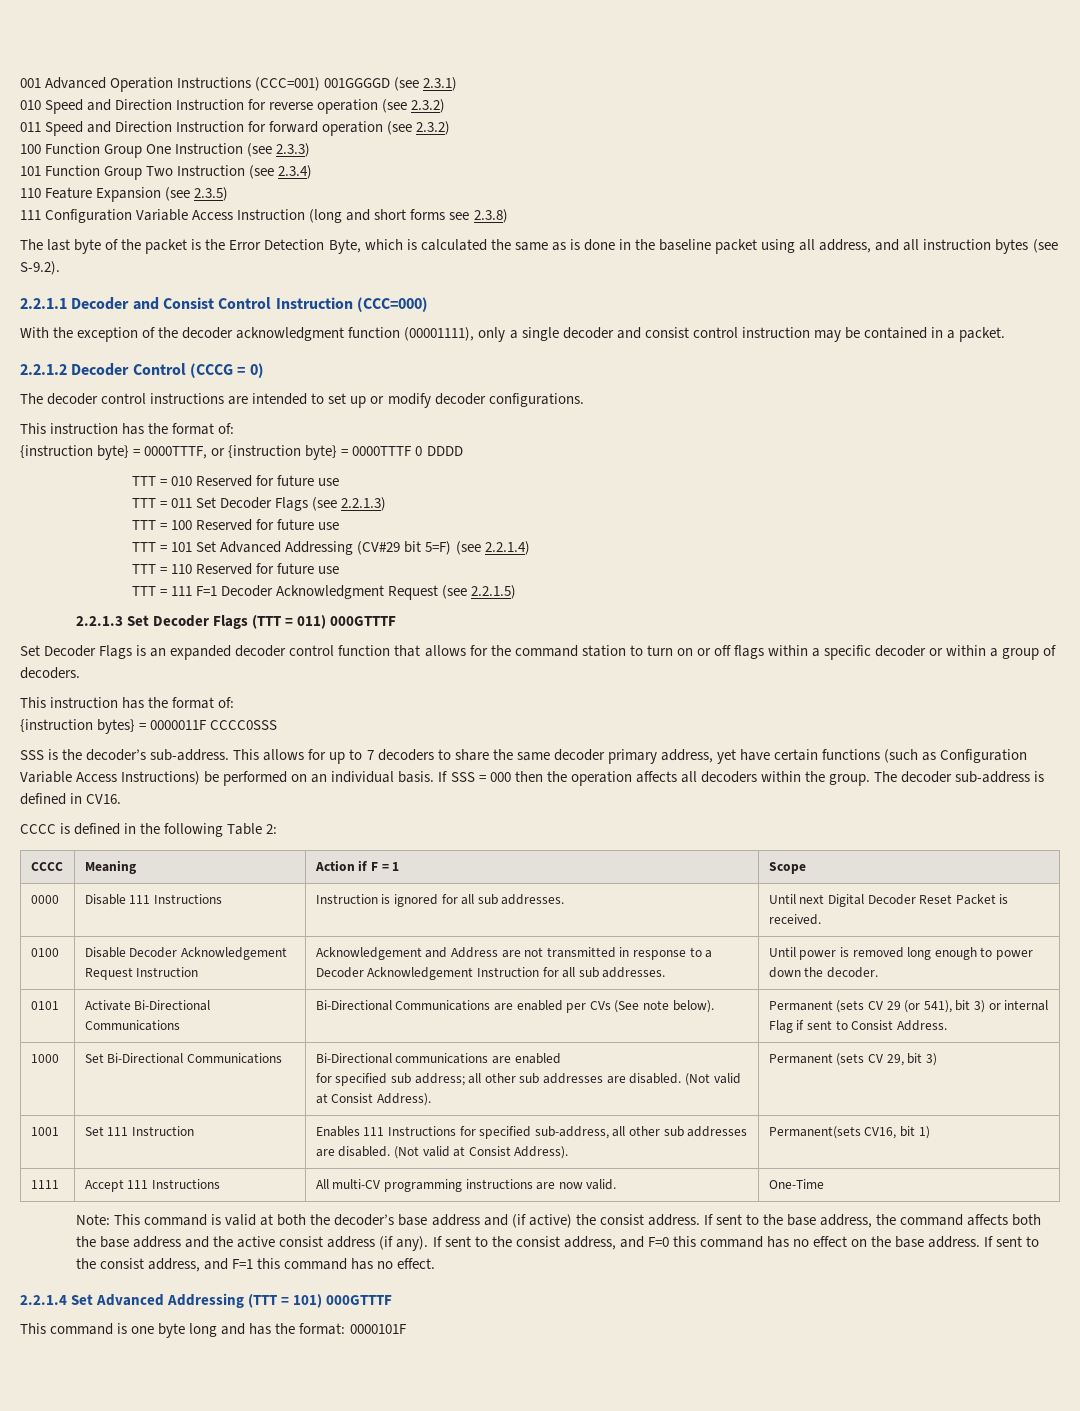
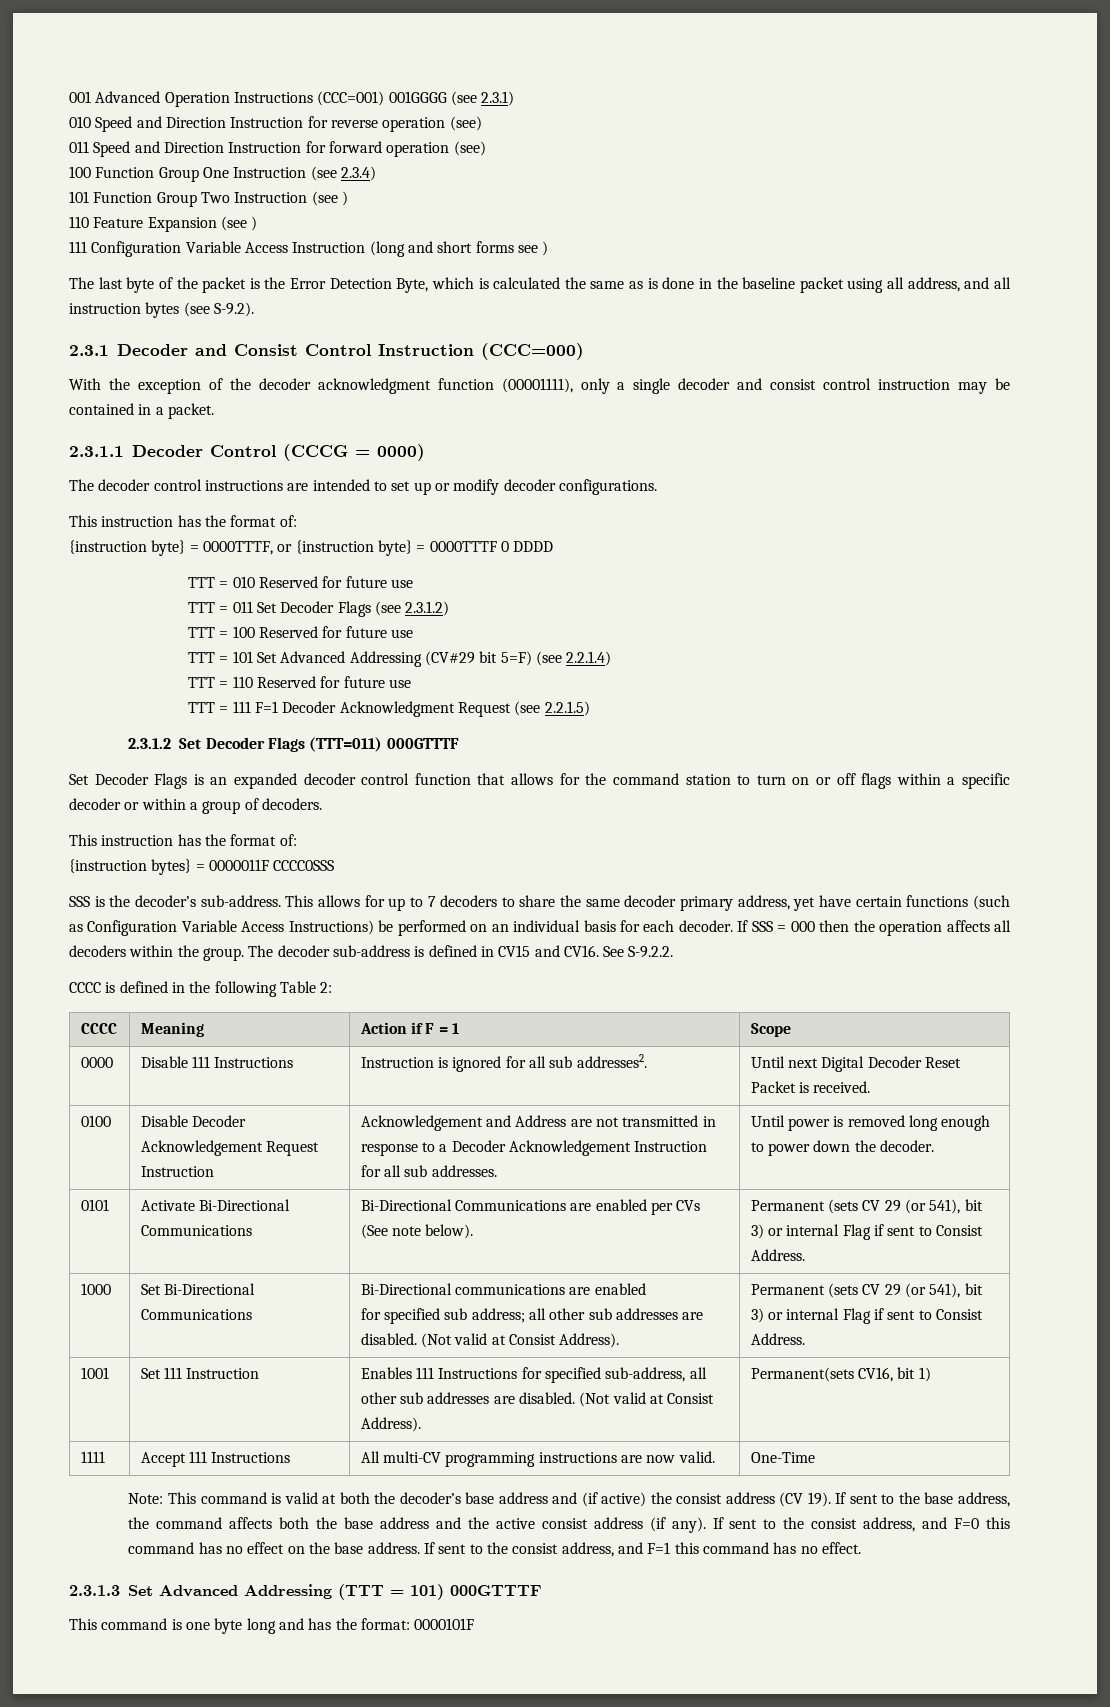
- 001 Advanced Operation Instructions (CCC=001) 001GGGGD (see 2.3.1)
+ 001 Advanced Operation Instructions (CCC=001) 001GGGG (see 2.3.1)
- 010 Speed and Direction Instruction for reverse operation (see 2.3.2)
+ 010 Speed and Direction Instruction for reverse operation (see)
- 011 Speed and Direction Instruction for forward operation (see 2.3.2)
+ 011 Speed and Direction Instruction for forward operation (see)
- 100 Function Group One Instruction (see 2.3.3)
+ 100 Function Group One Instruction (see 2.3.4)
- 101 Function Group Two Instruction (see 2.3.4)
+ 101 Function Group Two Instruction (see )
- 110 Feature Expansion (see 2.3.5)
+ 110 Feature Expansion (see )
- 111 Configuration Variable Access Instruction (long and short forms see 2.3.8)
+ 111 Configuration Variable Access Instruction (long and short forms see )
- 2.2.1.1 Decoder and Consist Control Instruction (CCC=000)
+ 2.3.1 Decoder and Consist Control Instruction (CCC=000)
- 2.2.1.2 Decoder Control (CCCG = 0)
+ 2.3.1.1 Decoder Control (CCCG = 0000)
- TTT = 011 Set Decoder Flags (see 2.2.1.3)
+ TTT = 011 Set Decoder Flags (see 2.3.1.2)
- 2.2.1.3 Set Decoder Flags (TTT = 011) 000GTTTF
+ 2.3.1.2 Set Decoder Flags (TTT=011) 000GTTTF
- This allows for up to 7 decoders to share the same decoder primary address, yet have certain functions (such as Configuration Variable Access Instructions) be performed on an individual basis.
+ This allows for up to 7 decoders to share the same decoder primary address, yet have certain functions (such as Configuration Variable Access Instructions) be performed on an individual basis for each decoder.
- The decoder sub-address is defined in CV16.
+ The decoder sub-address is defined in CV15 and CV16. See S-9.2.2.
- 0000 | Disable 111 Instructions | Instruction is ignored for all sub addresses. | Until next Digital Decoder Reset Packet is received.
+ 0000 | Disable 111 Instructions | Instruction is ignored for all sub addresses2. | Until next Digital Decoder Reset Packet is received.
  1000 | Set Bi-Directional Communications | Bi-Directional communications are enabled
- for specified sub address; all other sub addresses are disabled. (Not valid at Consist Address). | Permanent (sets CV 29, bit 3)
+ for specified sub address; all other sub addresses are disabled. (Not valid at Consist Address). | Permanent (sets CV 29 (or 541), bit 3) or internal Flag if sent to Consist Address.
- Note: This command is valid at both the decoder’s base address and (if active) the consist address.
+ Note: This command is valid at both the decoder’s base address and (if active) the consist address (CV 19).
- 2.2.1.4 Set Advanced Addressing (TTT = 101) 000GTTTF
+ 2.3.1.3 Set Advanced Addressing (TTT = 101) 000GTTTF

